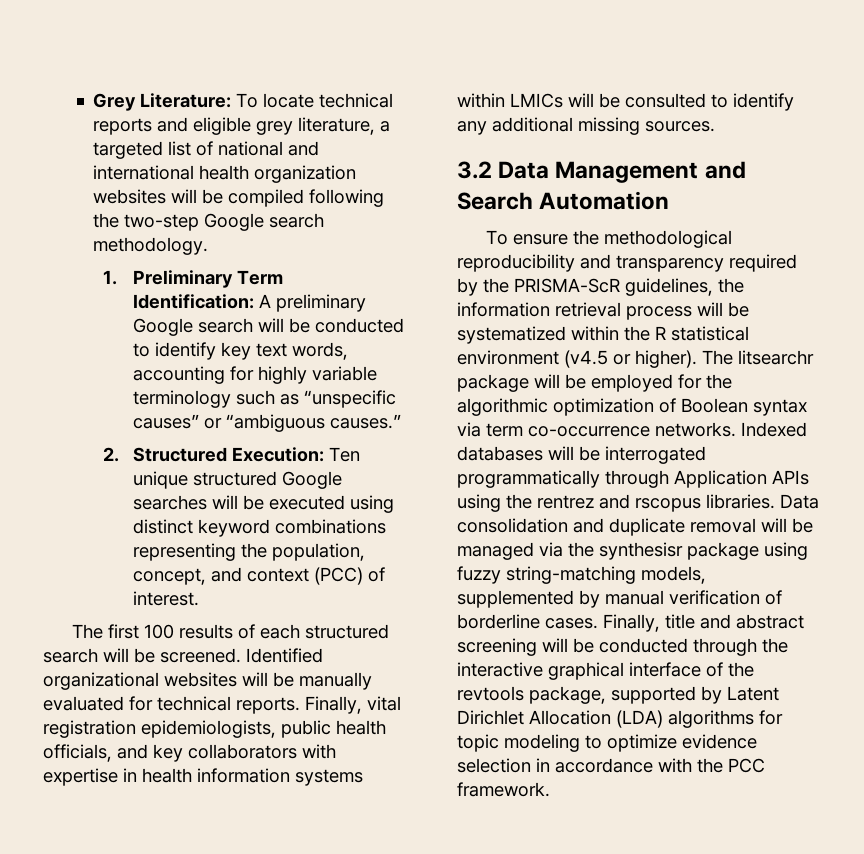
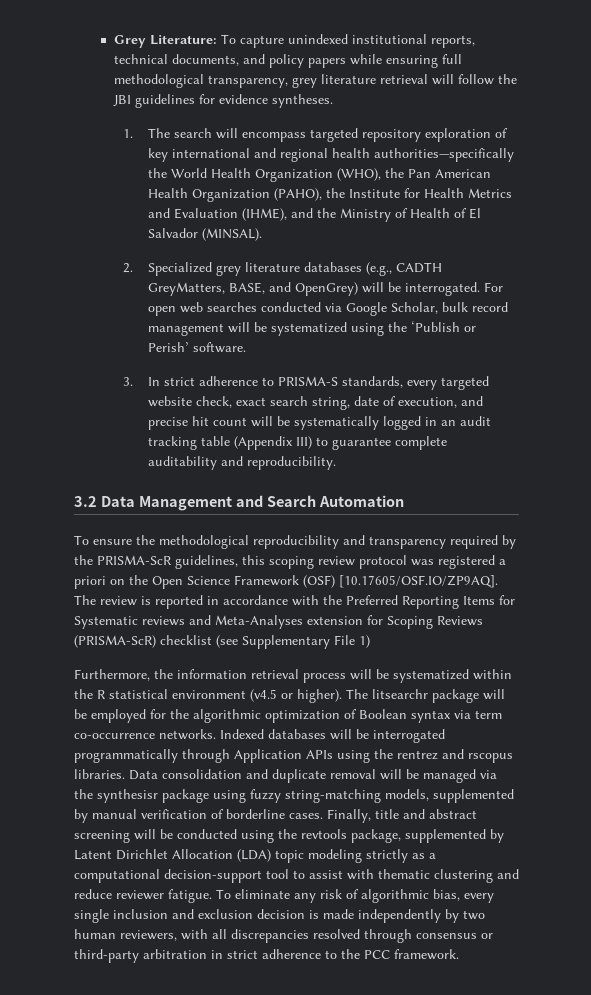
- Grey Literature: To locate technical reports and eligible grey literature, a targeted list of national and international health organization websites will be compiled following the two-step Google search methodology.
- 1. Preliminary Term Identification: A preliminary Google search will be conducted to identify key text words, accounting for highly variable terminology such as “unspecific causes” or “ambiguous causes.”
- 2. Structured Execution: Ten unique structured Google searches will be executed using distinct keyword combinations representing the population, concept, and context (PCC) of interest.
- The first 100 results of each structured search will be screened. Identified organizational websites will be manually evaluated for technical reports. Finally, vital registration epidemiologists, public health officials, and key collaborators with expertise in health information systems within LMICs will be consulted to identify any additional missing sources.
+ Grey Literature: To capture unindexed institutional reports, technical documents, and policy papers while ensuring full methodological transparency, grey literature retrieval will follow the JBI guidelines for evidence syntheses.
+ 1. The search will encompass targeted repository exploration of key international and regional health authorities—specifically the World Health Organization (WHO), the Pan American Health Organization (PAHO), the Institute for Health Metrics and Evaluation (IHME), and the Ministry of Health of El Salvador (MINSAL).
+ 2. Specialized grey literature databases (e.g., CADTH GreyMatters, BASE, and OpenGrey) will be interrogated. For open web searches conducted via Google Scholar, bulk record management will be systematized using the ‘Publish or Perish’ software.
+ 3. In strict adherence to PRISMA-S standards, every targeted website check, exact search string, date of execution, and precise hit count will be systematically logged in an audit tracking table (Appendix III) to guarantee complete auditability and reproducibility.
- To ensure the methodological reproducibility and transparency required by the PRISMA-ScR guidelines, the information retrieval process will be systematized within the R statistical environment (v4.5 or higher).
+ To ensure the methodological reproducibility and transparency required by the PRISMA-ScR guidelines, this scoping review protocol was registered a priori on the Open Science Framework (OSF) [10.17605/OSF.IO/ZP9AQ]. The review is reported in accordance with the Preferred Reporting Items for Systematic reviews and Meta-Analyses extension for Scoping Reviews (PRISMA-ScR) checklist (see Supplementary File 1)
+ Furthermore, the information retrieval process will be systematized within the R statistical environment (v4.5 or higher).
- Finally, title and abstract screening will be conducted through the interactive graphical interface of the revtools package, supported by Latent Dirichlet Allocation (LDA) algorithms for topic modeling to optimize evidence selection in accordance with the PCC framework.
+ Finally, title and abstract screening will be conducted using the revtools package, supplemented by Latent Dirichlet Allocation (LDA) topic modeling strictly as a computational decision-support tool to assist with thematic clustering and reduce reviewer fatigue. To eliminate any risk of algorithmic bias, every single inclusion and exclusion decision is made independently by two human reviewers, with all discrepancies resolved through consensus or third-party arbitration in strict adherence to the PCC framework.

